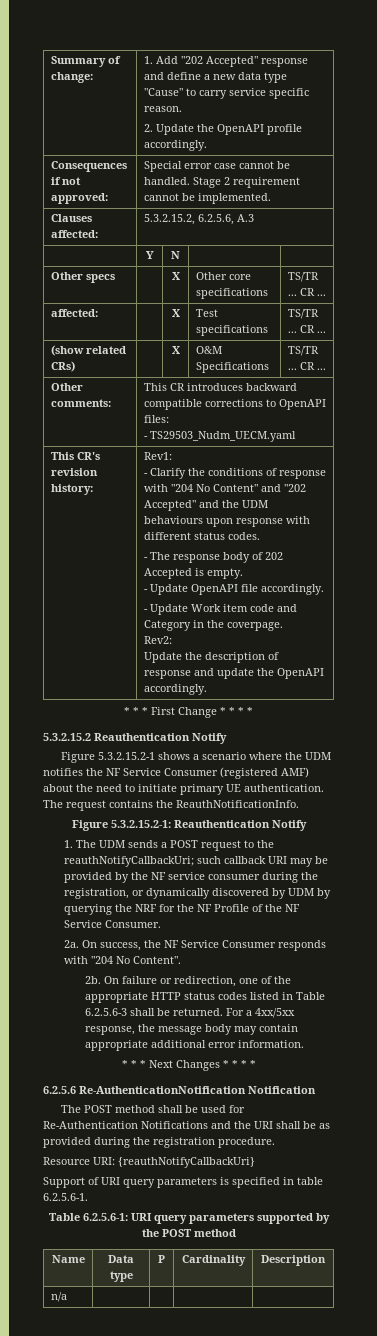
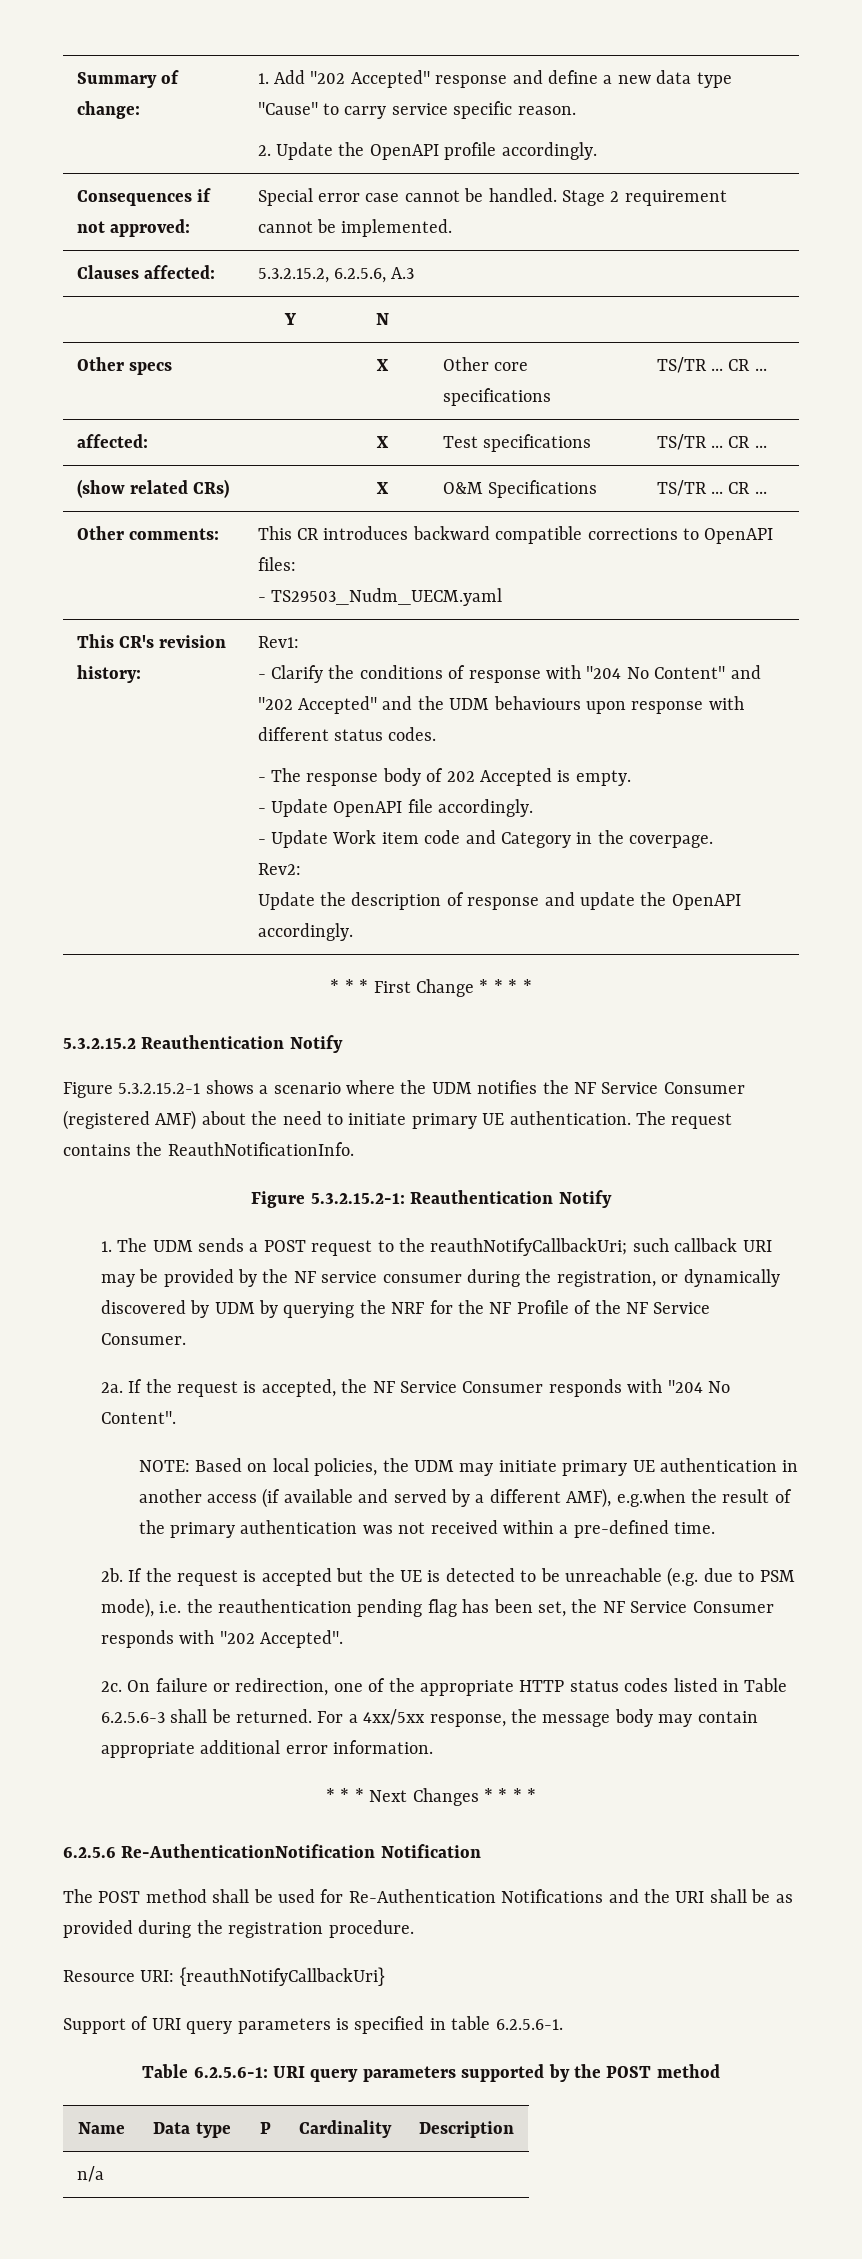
- On success, the NF Service Consumer responds with "204 No Content".
+ If the request is accepted, the NF Service Consumer responds with "204 No Content".
- 2b.
+ NOTE: Based on local policies, the UDM may initiate primary UE authentication in another access (if available and served by a different AMF), e.g.when the result of the primary authentication was not received within a pre-defined time.
+ 2b. If the request is accepted but the UE is detected to be unreachable (e.g. due to PSM mode), i.e. the reauthentication pending flag has been set, the NF Service Consumer responds with "202 Accepted".
+ 2c.

